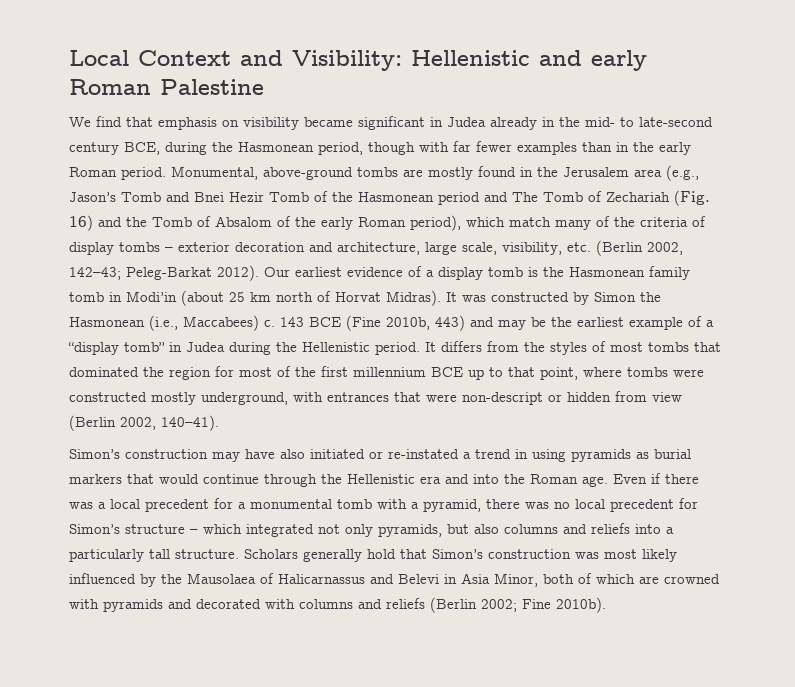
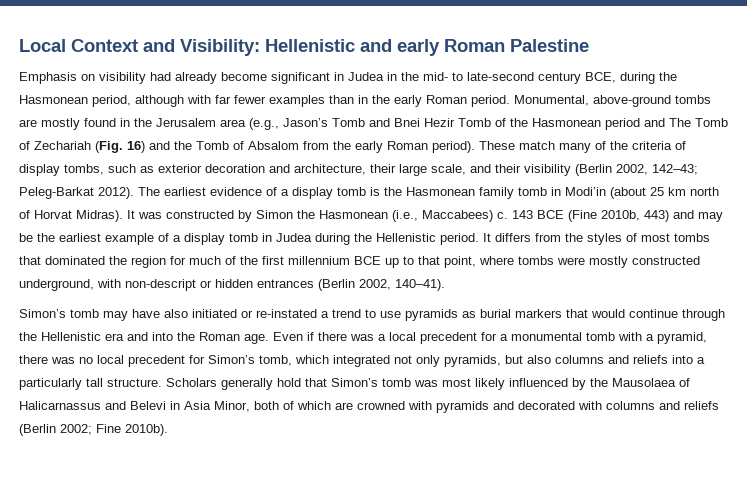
- We find that emphasis on visibility became significant in Judea already in the mid- to late-second century BCE, during the Hasmonean period, though with far fewer examples than in the early Roman period.
+ Emphasis on visibility had already become significant in Judea in the mid- to late-second century BCE, during the Hasmonean period, although with far fewer examples than in the early Roman period.
- Monumental, above-ground tombs are mostly found in the Jerusalem area (e.g., Jason’s Tomb and Bnei Hezir Tomb of the Hasmonean period and The Tomb of Zechariah (Fig. 16) and the Tomb of Absalom of the early Roman period), which match many of the criteria of display tombs – exterior decoration and architecture, large scale, visibility, etc. (Berlin 2002, 142–43; Peleg-Barkat 2012).
+ Monumental, above-ground tombs are mostly found in the Jerusalem area (e.g., Jason’s Tomb and Bnei Hezir Tomb of the Hasmonean period and The Tomb of Zechariah (Fig. 16) and the Tomb of Absalom from the early Roman period). These match many of the criteria of display tombs, such as exterior decoration and architecture, their large scale, and their visibility (Berlin 2002, 142–43; Peleg-Barkat 2012).
- Our earliest evidence of a display tomb is the Hasmonean family tomb in Modi’in (about 25 km north of Horvat Midras).
+ The earliest evidence of a display tomb is the Hasmonean family tomb in Modi’in (about 25 km north of Horvat Midras).
- 143 BCE (Fine 2010b, 443) and may be the earliest example of a “display tomb” in Judea during the Hellenistic period.
+ 143 BCE (Fine 2010b, 443) and may be the earliest example of a display tomb in Judea during the Hellenistic period.
- It differs from the styles of most tombs that dominated the region for most of the first millennium BCE up to that point, where tombs were constructed mostly underground, with entrances that were non-descript or hidden from view (Berlin 2002, 140–41).
+ It differs from the styles of most tombs that dominated the region for much of the first millennium BCE up to that point, where tombs were mostly constructed underground, with non-descript or hidden entrances (Berlin 2002, 140–41).
- Simon’s construction may have also initiated or re-instated a trend in using pyramids as burial markers that would continue through the Hellenistic era and into the Roman age.
+ Simon’s tomb may have also initiated or re-instated a trend to use pyramids as burial markers that would continue through the Hellenistic era and into the Roman age.
- Even if there was a local precedent for a monumental tomb with a pyramid, there was no local precedent for Simon’s structure – which integrated not only pyramids, but also columns and reliefs into a particularly tall structure.
+ Even if there was a local precedent for a monumental tomb with a pyramid, there was no local precedent for Simon’s tomb, which integrated not only pyramids, but also columns and reliefs into a particularly tall structure.
- Scholars generally hold that Simon’s construction was most likely influenced by the Mausolaea of Halicarnassus and Belevi in Asia Minor, both of which are crowned with pyramids and decorated with columns and reliefs (Berlin 2002; Fine 2010b).
+ Scholars generally hold that Simon’s tomb was most likely influenced by the Mausolaea of Halicarnassus and Belevi in Asia Minor, both of which are crowned with pyramids and decorated with columns and reliefs (Berlin 2002; Fine 2010b).

